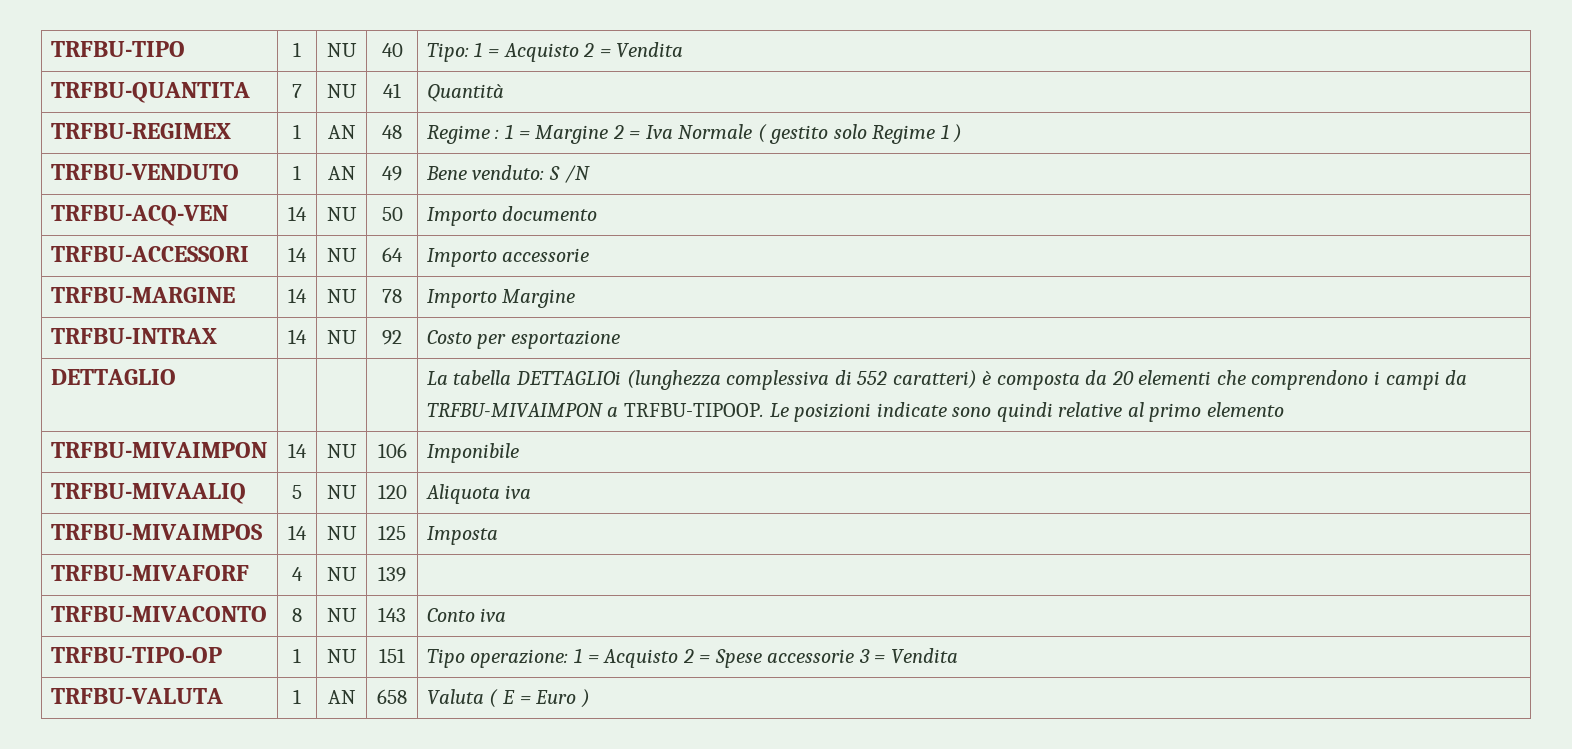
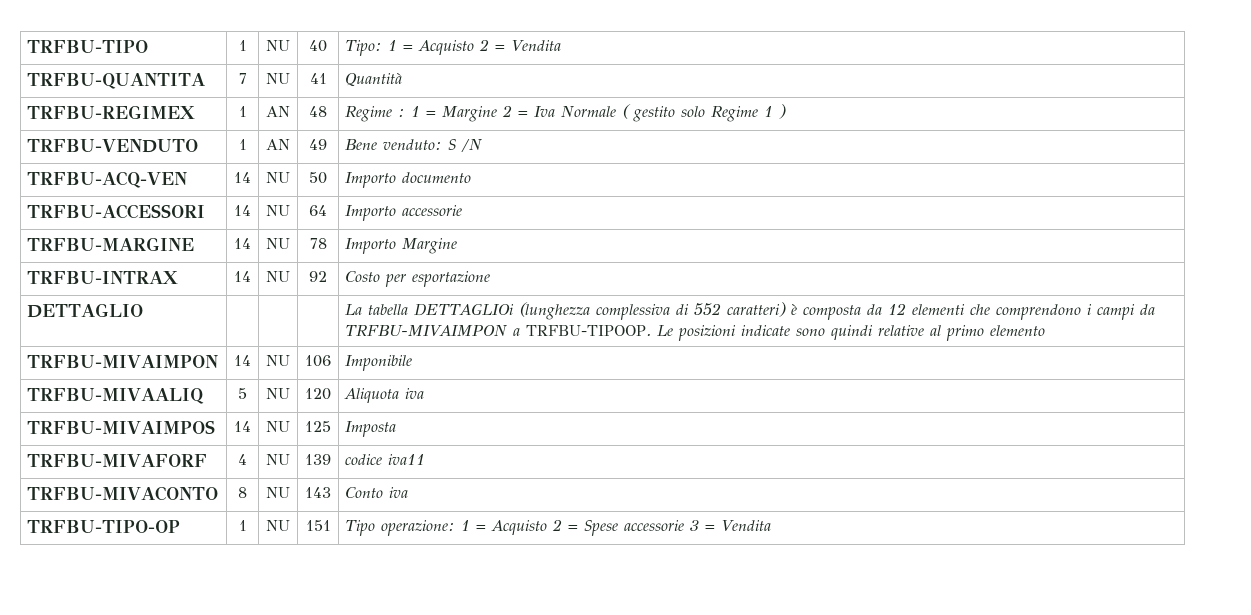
- DETTAGLIO | | | | La tabella DETTAGLIOi (lunghezza complessiva di 552 caratteri) è composta da 20 elementi che comprendono i campi da TRFBU-MIVAIMPON a TRFBU-TIPOOP. Le posizioni indicate sono quindi relative al primo elemento
+ DETTAGLIO | | | | La tabella DETTAGLIOi (lunghezza complessiva di 552 caratteri) è composta da 12 elementi che comprendono i campi da TRFBU-MIVAIMPON a TRFBU-TIPOOP. Le posizioni indicate sono quindi relative al primo elemento
- TRFBU-MIVAFORF | 4 | NU | 139 |
+ TRFBU-MIVAFORF | 4 | NU | 139 | codice iva11
- TRFBU-VALUTA | 1 | AN | 658 | Valuta ( E = Euro )

